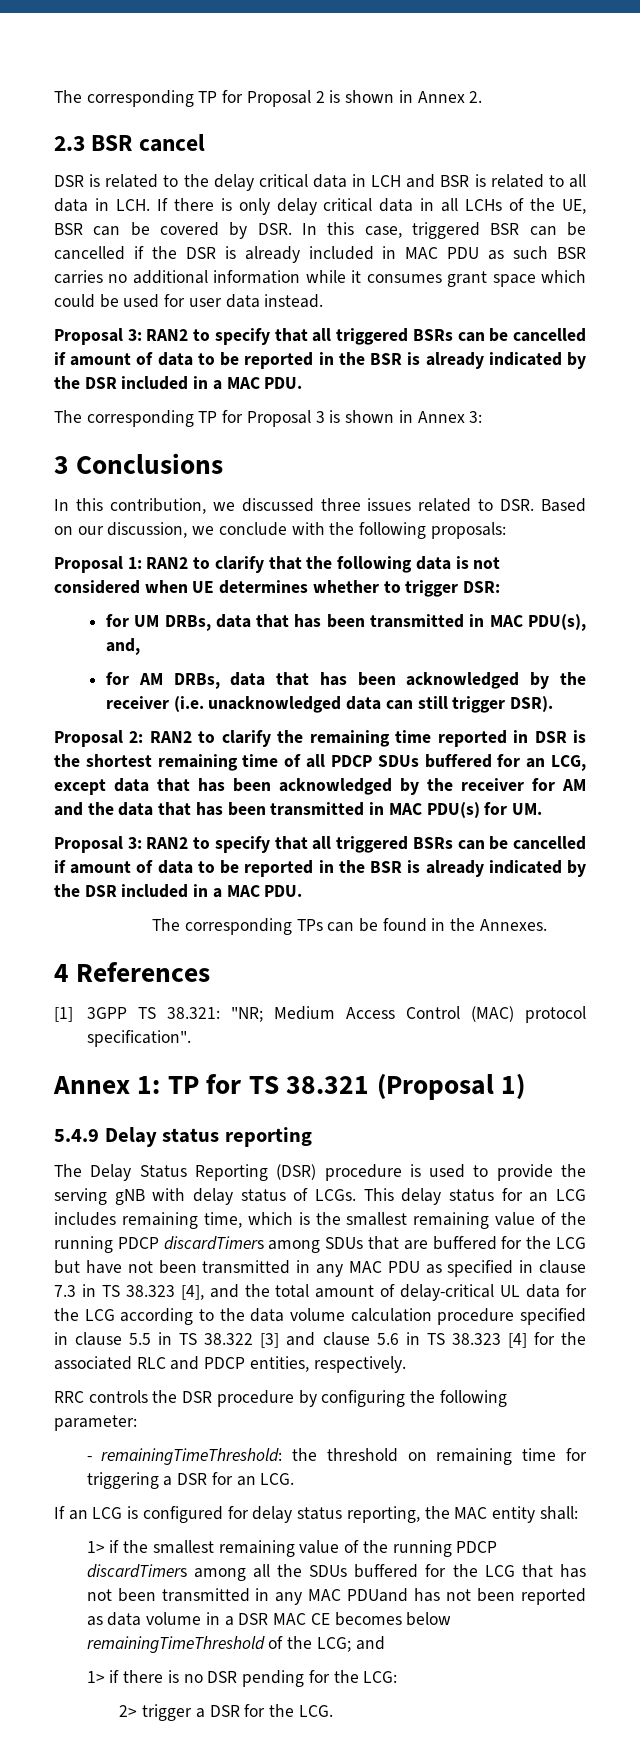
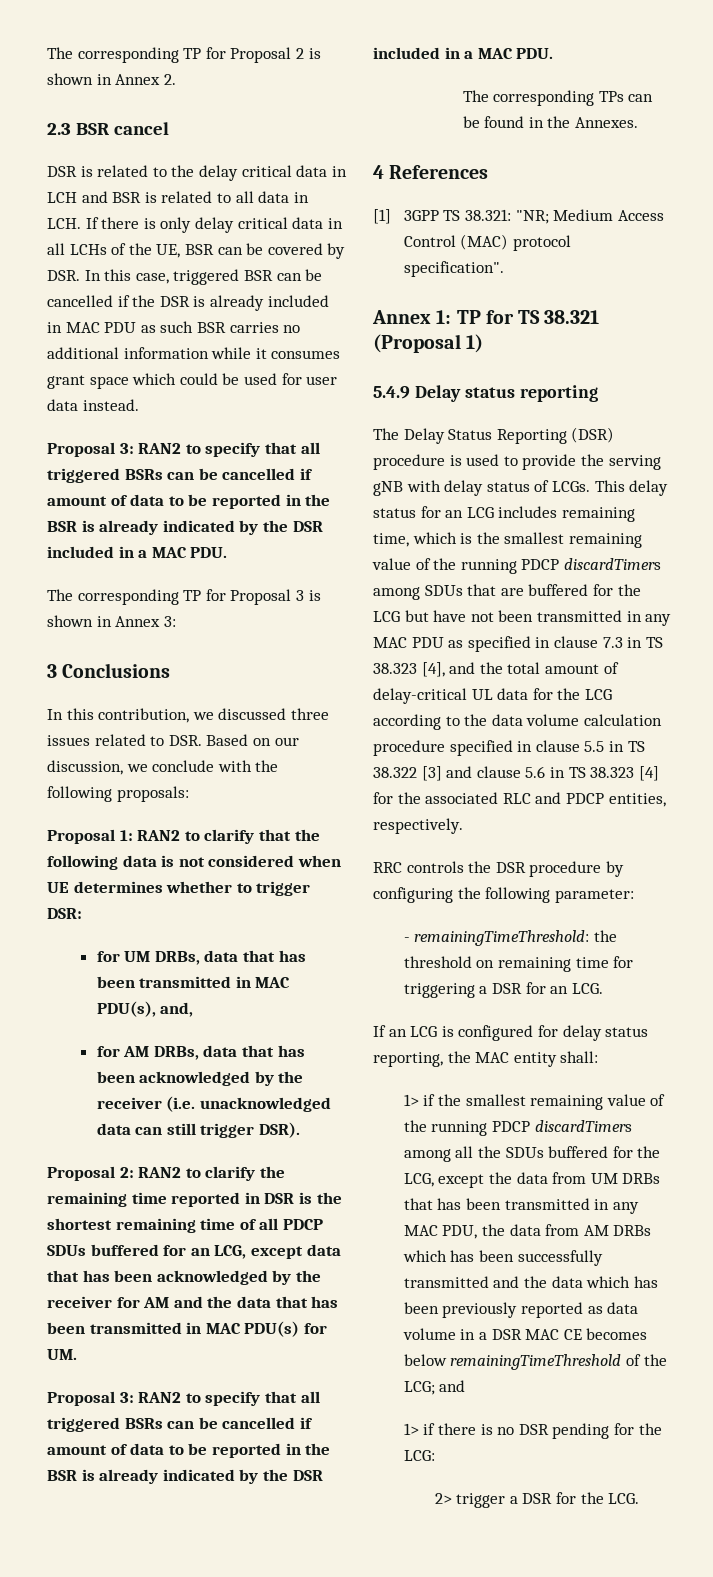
- 1> if the smallest remaining value of the running PDCP discardTimers among all the SDUs buffered for the LCG that has not been transmitted in any MAC PDUand has not been reported as data volume in a DSR MAC CE becomes below remainingTimeThreshold of the LCG; and
+ 1> if the smallest remaining value of the running PDCP discardTimers among all the SDUs buffered for the LCG, except the data from UM DRBs that has been transmitted in any MAC PDU, the data from AM DRBs which has been successfully transmitted and the data which has been previously reported as data volume in a DSR MAC CE becomes below remainingTimeThreshold of the LCG; and

